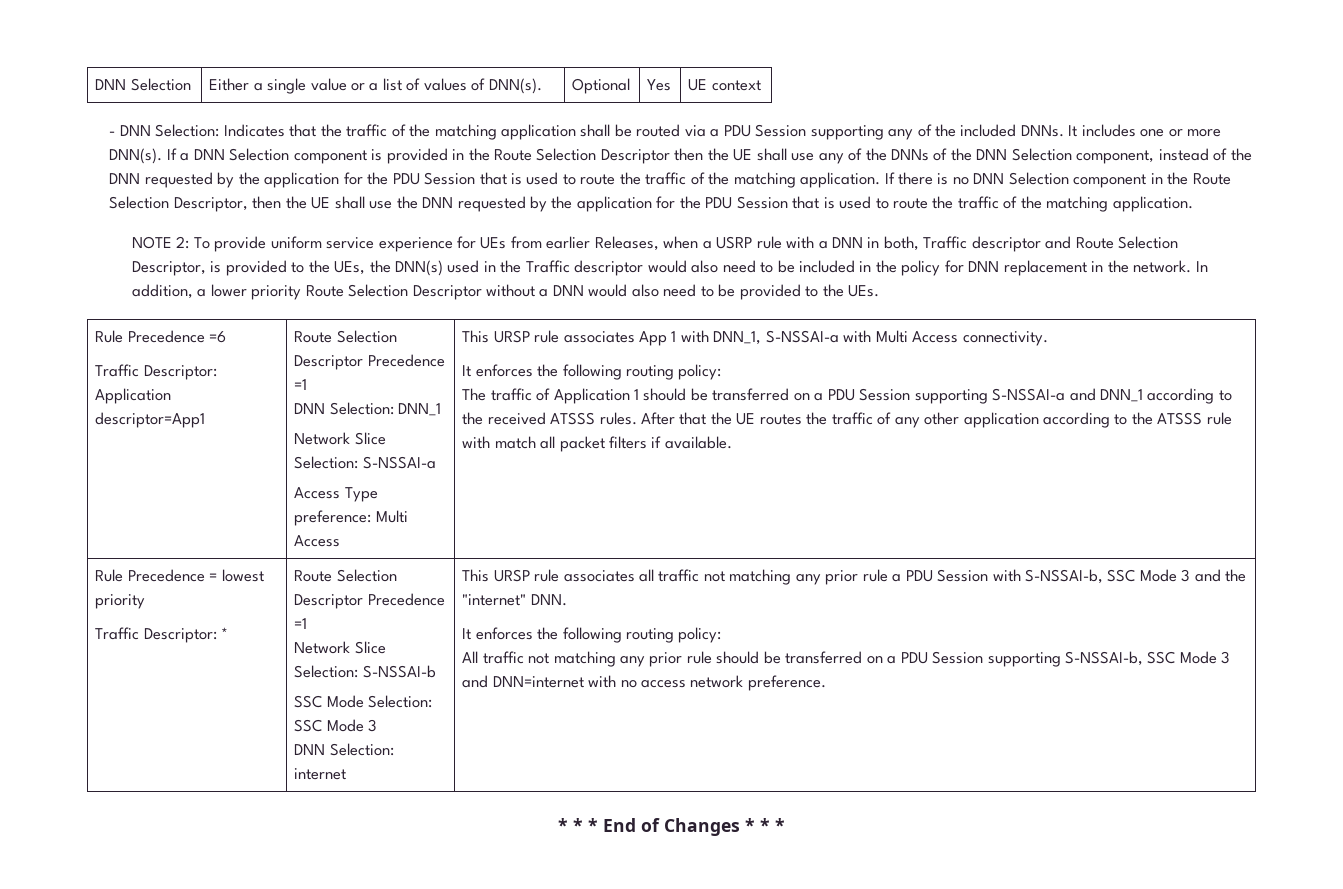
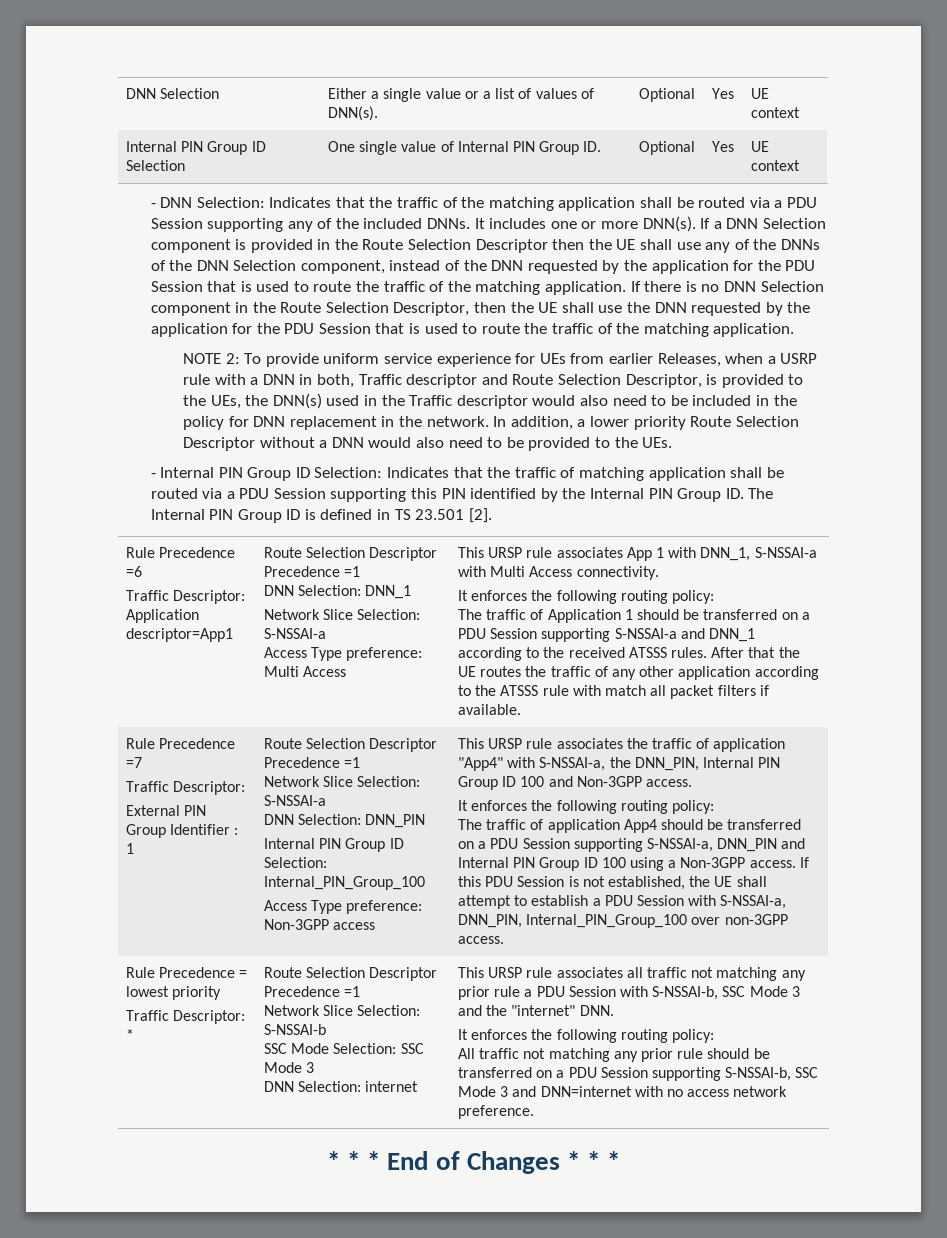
+ Internal PIN Group ID Selection | One single value of Internal PIN Group ID. | Optional | Yes | UE context
+ - Internal PIN Group ID Selection: Indicates that the traffic of matching application shall be routed via a PDU Session supporting this PIN identified by the Internal PIN Group ID. The Internal PIN Group ID is defined in TS 23.501 [2].
+ Rule Precedence =7
+ Traffic Descriptor:
+ External PIN Group Identifier : 1 | Route Selection Descriptor Precedence =1
+ Network Slice Selection: S-NSSAI-a
+ DNN Selection: DNN_PIN
+ Internal PIN Group ID Selection: Internal_PIN_Group_100
+ Access Type preference: Non-3GPP access | This URSP rule associates the traffic of application "App4" with S-NSSAI-a, the DNN_PIN, Internal PIN Group ID 100 and Non-3GPP access.
+ It enforces the following routing policy:
+ The traffic of application App4 should be transferred on a PDU Session supporting S-NSSAI-a, DNN_PIN and Internal PIN Group ID 100 using a Non-3GPP access. If this PDU Session is not established, the UE shall attempt to establish a PDU Session with S-NSSAI-a, DNN_PIN, Internal_PIN_Group_100 over non-3GPP access.

